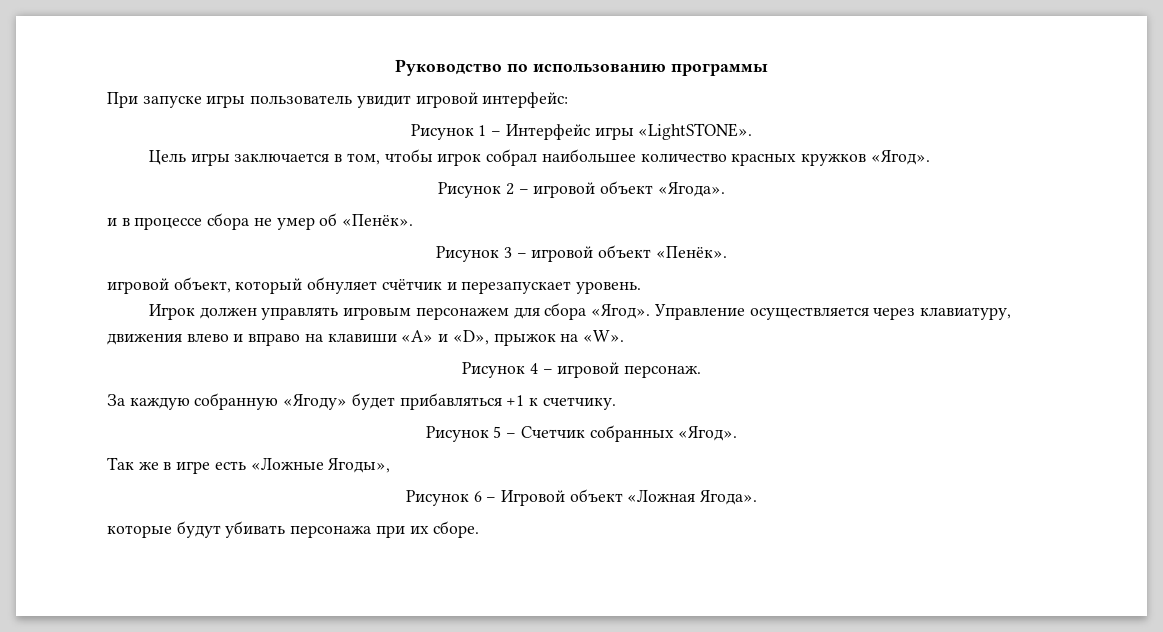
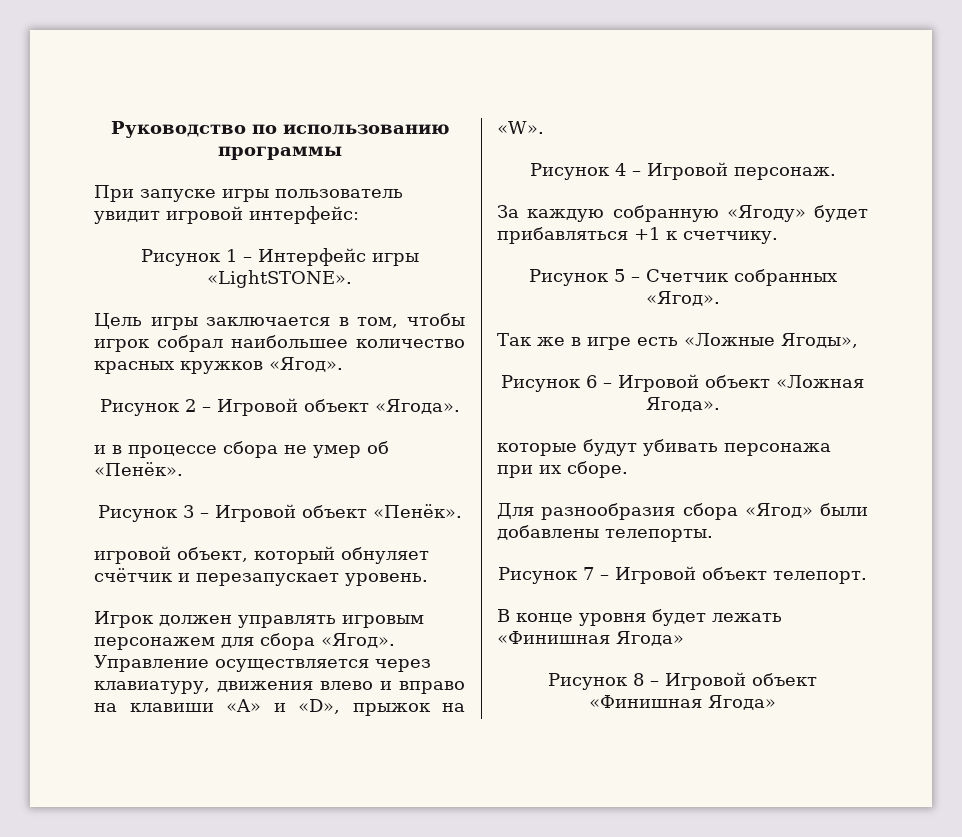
- Рисунок 2 – игровой объект «Ягода».
+ Рисунок 2 – Игровой объект «Ягода».
- Рисунок 3 – игровой объект «Пенёк».
+ Рисунок 3 – Игровой объект «Пенёк».
- Рисунок 4 – игровой персонаж.
+ Рисунок 4 – Игровой персонаж.
+ Для разнообразия сбора «Ягод» были добавлены телепорты.
+ Рисунок 7 – Игровой объект телепорт.
+ В конце уровня будет лежать «Финишная Ягода»
+ Рисунок 8 – Игровой объект «Финишная Ягода»

